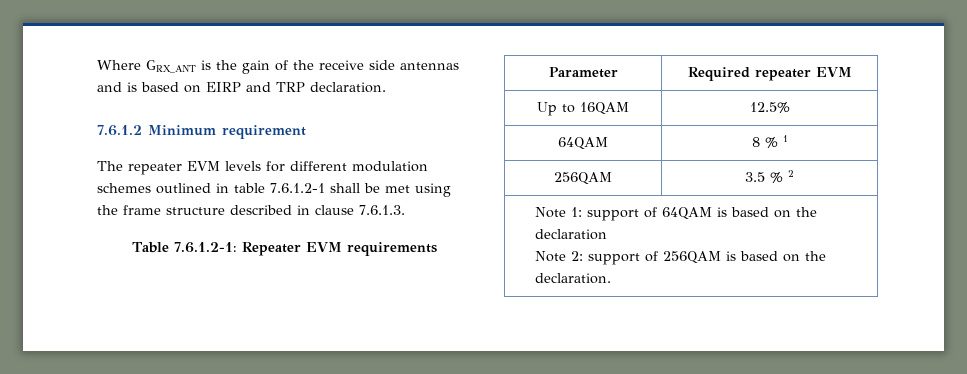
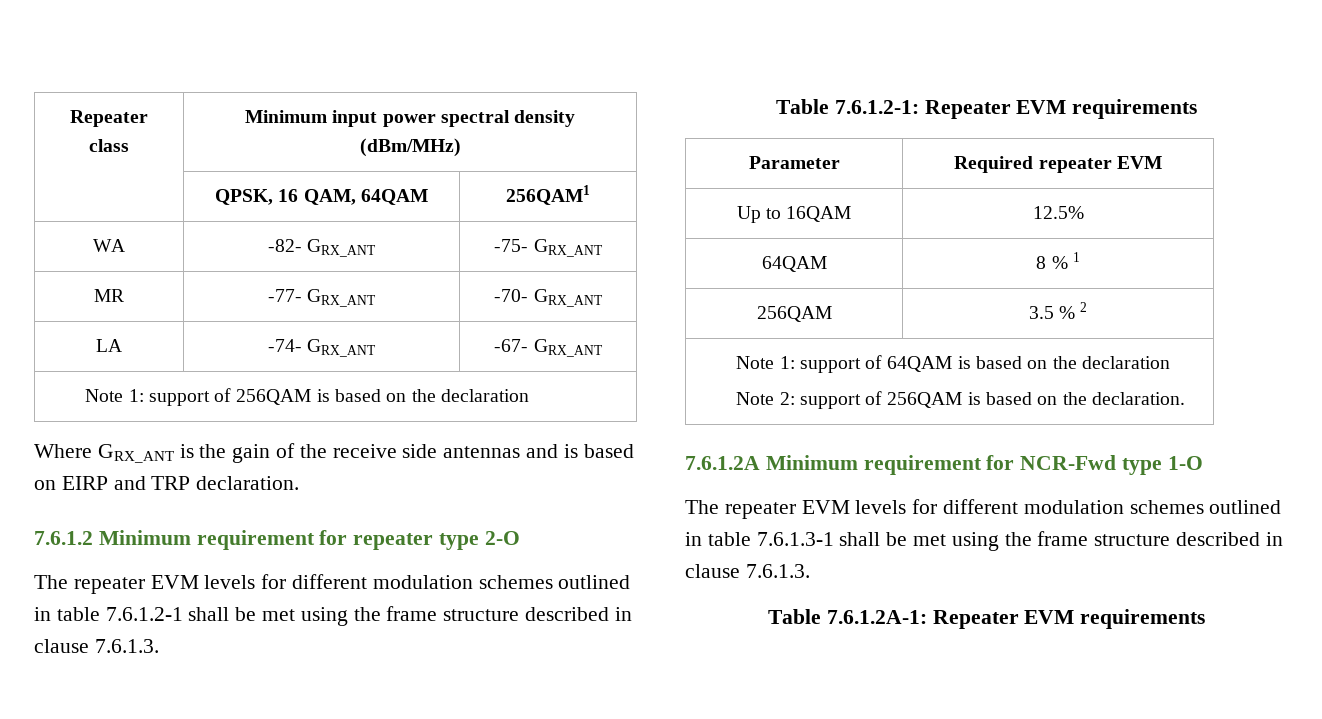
+ Repeater class | Minimum input power spectral density (dBm/MHz)
+ | QPSK, 16 QAM, 64QAM | 256QAM1
+ WA | -82- GRX_ANT | -75- GRX_ANT
+ MR | -77- GRX_ANT | -70- GRX_ANT
+ LA | -74- GRX_ANT | -67- GRX_ANT
+ Note 1: support of 256QAM is based on the declaration
- 7.6.1.2 Minimum requirement
+ 7.6.1.2 Minimum requirement for repeater type 2-O
+ 7.6.1.2A Minimum requirement for NCR-Fwd type 1-O
+ The repeater EVM levels for different modulation schemes outlined in table 7.6.1.3-1 shall be met using the frame structure described in clause 7.6.1.3.
+ Table 7.6.1.2A-1: Repeater EVM requirements

